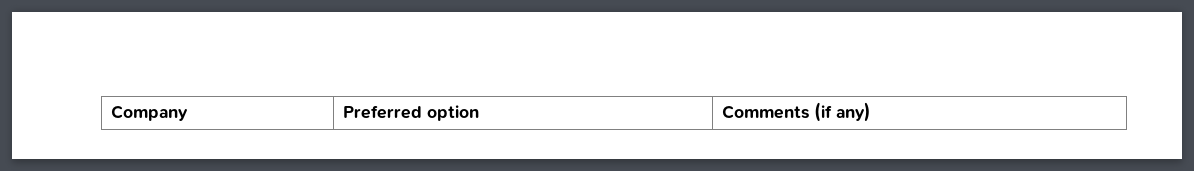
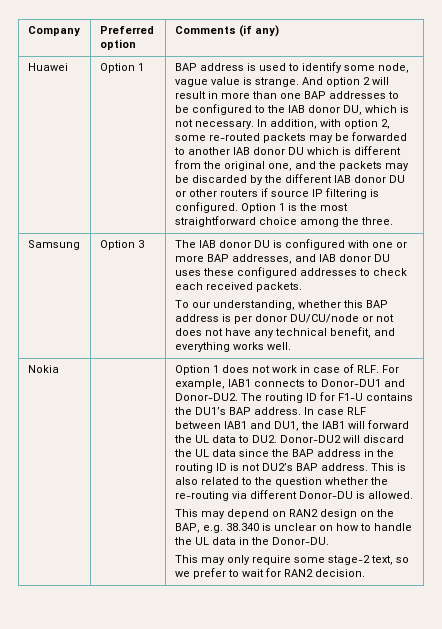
+ Huawei | Option 1 | BAP address is used to identify some node, vague value is strange. And option 2 will result in more than one BAP addresses to be configured to the IAB donor DU, which is not necessary. In addition, with option 2, some re-routed packets may be forwarded to another IAB donor DU which is different from the original one, and the packets may be discarded by the different IAB donor DU or other routers if source IP filtering is configured. Option 1 is the most straightforward choice among the three.
+ Samsung | Option 3 | The IAB donor DU is configured with one or more BAP addresses, and IAB donor DU uses these configured addresses to check each received packets.
+ To our understanding, whether this BAP address is per donor DU/CU/node or not does not have any technical benefit, and everything works well.
+ Nokia | | Option 1 does not work in case of RLF. For example, IAB1 connects to Donor-DU1 and Donor-DU2. The routing ID for F1-U contains the DU1’s BAP address. In case RLF between IAB1 and DU1, the IAB1 will forward the UL data to DU2. Donor-DU2 will discard the UL data since the BAP address in the routing ID is not DU2’s BAP address. This is also related to the question whether the re-routing via different Donor-DU is allowed.
+ This may depend on RAN2 design on the BAP, e.g. 38.340 is unclear on how to handle the UL data in the Donor-DU.
+ This may only require some stage-2 text, so we prefer to wait for RAN2 decision.

